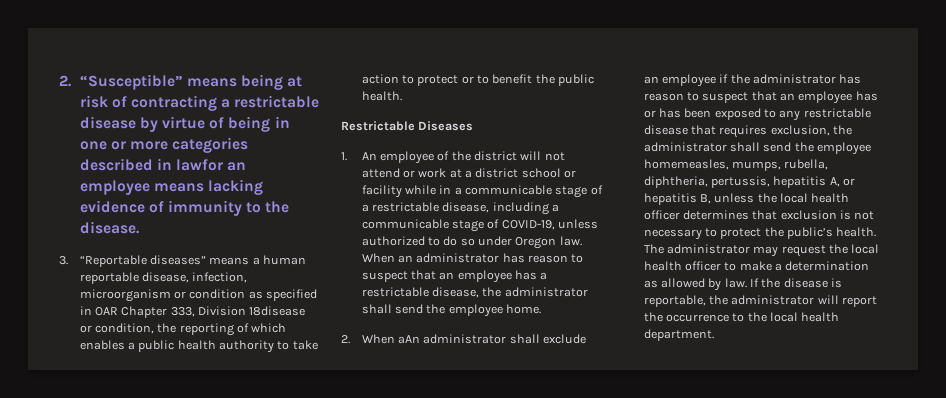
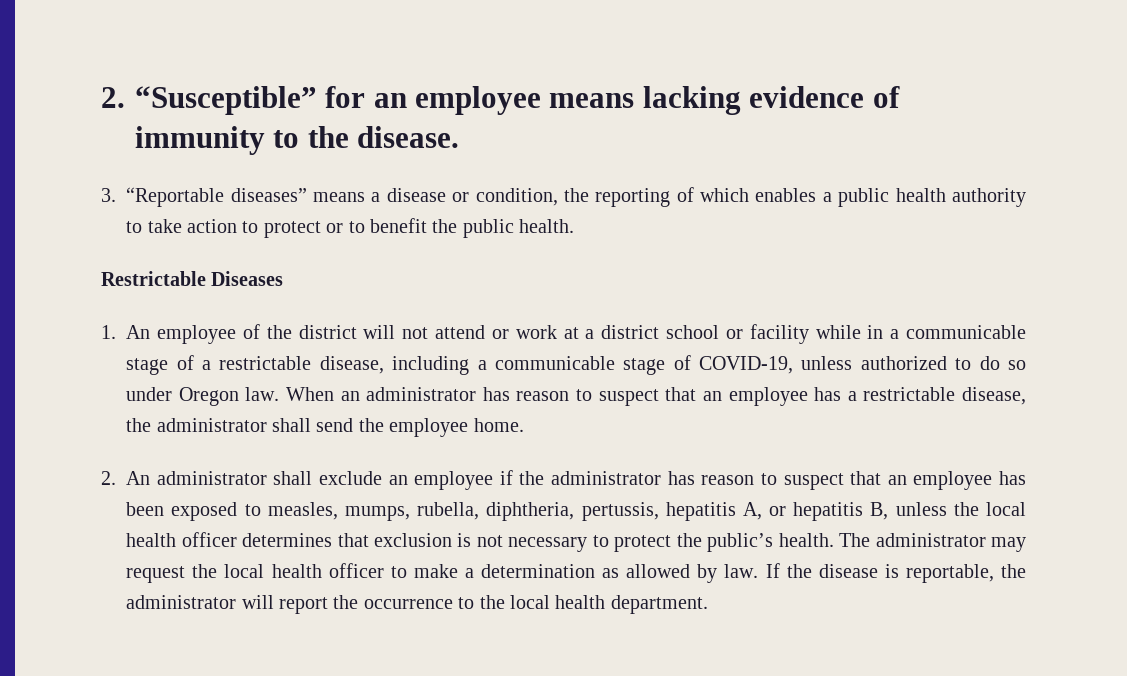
- 2. “Susceptible” means being at risk of contracting a restrictable disease by virtue of being in one or more categories described in lawfor an employee means lacking evidence of immunity to the disease.
+ 2. “Susceptible” for an employee means lacking evidence of immunity to the disease.
- 3. “Reportable diseases” means a human reportable disease, infection, microorganism or condition as specified in OAR Chapter 333, Division 18disease or condition, the reporting of which enables a public health authority to take action to protect or to benefit the public health.
+ 3. “Reportable diseases” means a disease or condition, the reporting of which enables a public health authority to take action to protect or to benefit the public health.
- 2. When aAn administrator shall exclude an employee if the administrator has reason to suspect that an employee has or has been exposed to any restrictable disease that requires exclusion, the administrator shall send the employee homemeasles, mumps, rubella, diphtheria, pertussis, hepatitis A, or hepatitis B, unless the local health officer determines that exclusion is not necessary to protect the public’s health.
+ 2. An administrator shall exclude an employee if the administrator has reason to suspect that an employee has been exposed to measles, mumps, rubella, diphtheria, pertussis, hepatitis A, or hepatitis B, unless the local health officer determines that exclusion is not necessary to protect the public’s health.

